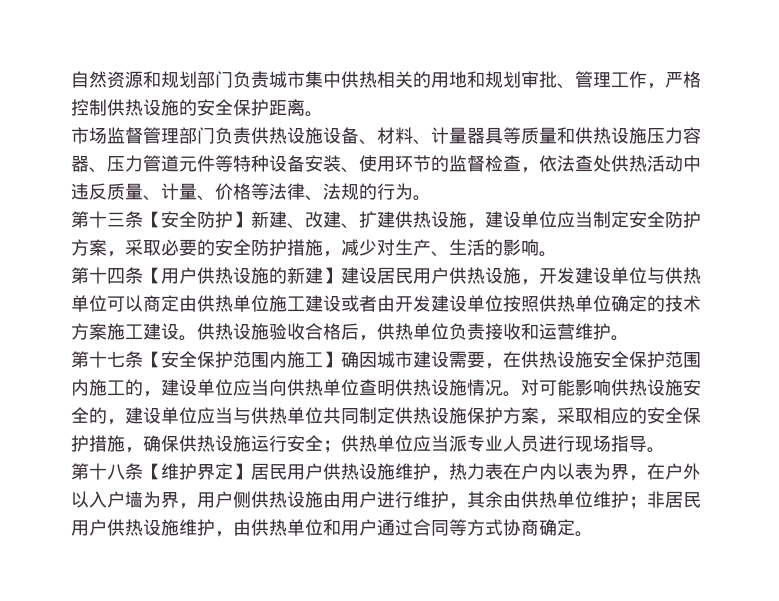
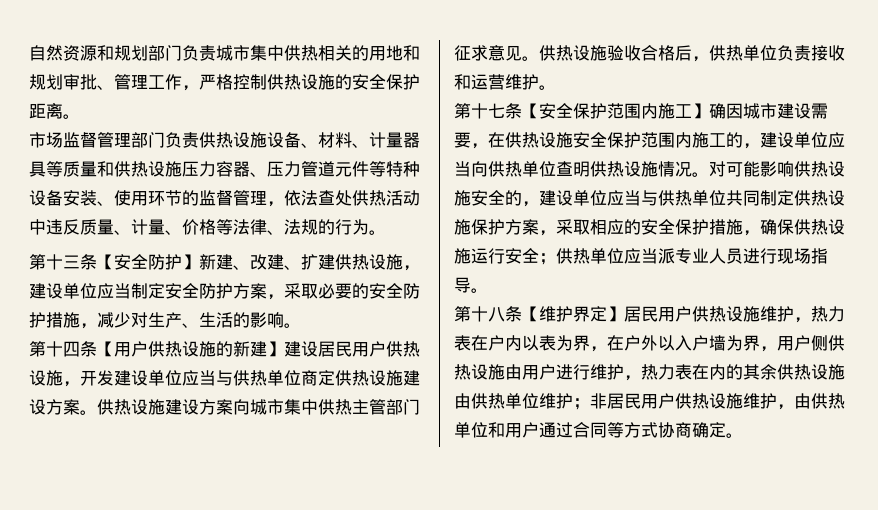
- 市场监督管理部门负责供热设施设备、材料、计量器具等质量和供热设施压力容器、压力管道元件等特种设备安装、使用环节的监督检查，依法查处供热活动中违反质量、计量、价格等法律、法规的行为。
+ 市场监督管理部门负责供热设施设备、材料、计量器具等质量和供热设施压力容器、压力管道元件等特种设备安装、使用环节的监督管理，依法查处供热活动中违反质量、计量、价格等法律、法规的行为。
- 第十四条【用户供热设施的新建】建设居民用户供热设施，开发建设单位与供热单位可以商定由供热单位施工建设或者由开发建设单位按照供热单位确定的技术方案施工建设。
+ 第十四条【用户供热设施的新建】建设居民用户供热设施，开发建设单位应当与供热单位商定供热设施建设方案。供热设施建设方案向城市集中供热主管部门征求意见。
- 第十八条【维护界定】居民用户供热设施维护，热力表在户内以表为界，在户外以入户墙为界，用户侧供热设施由用户进行维护，其余由供热单位维护；非居民用户供热设施维护，由供热单位和用户通过合同等方式协商确定。
+ 第十八条【维护界定】居民用户供热设施维护，热力表在户内以表为界，在户外以入户墙为界，用户侧供热设施由用户进行维护，热力表在内的其余供热设施由供热单位维护；非居民用户供热设施维护，由供热单位和用户通过合同等方式协商确定。

